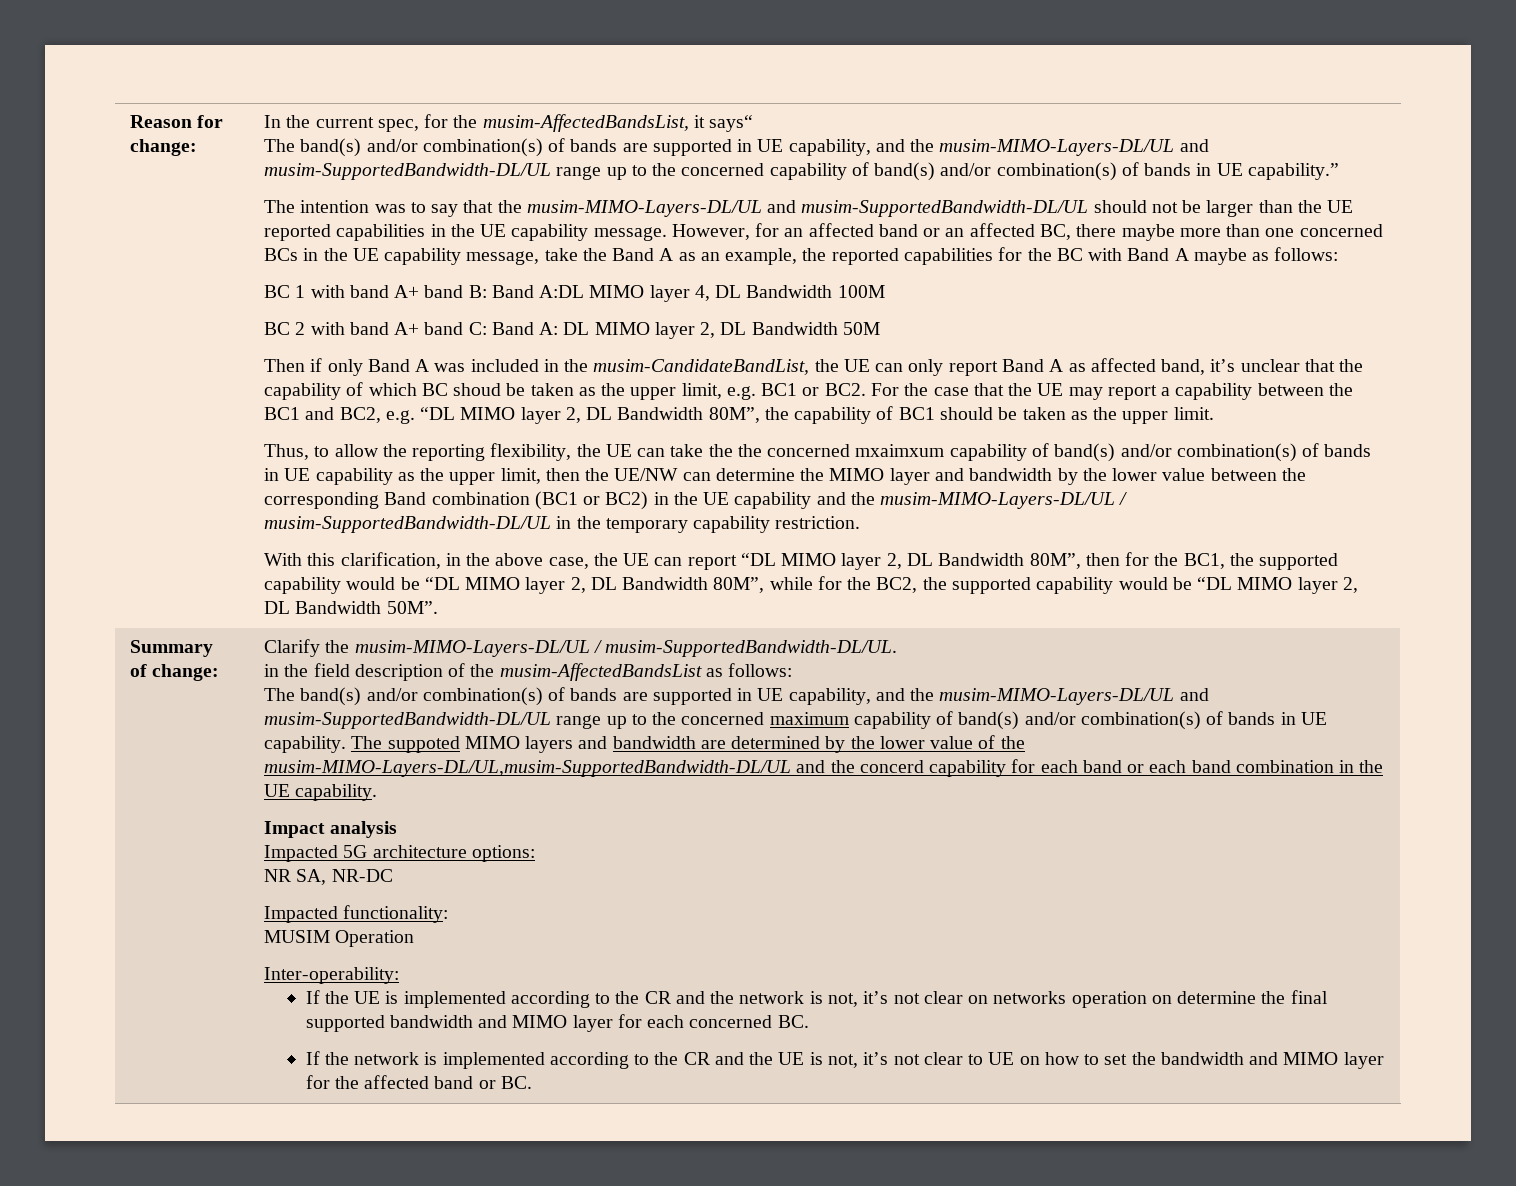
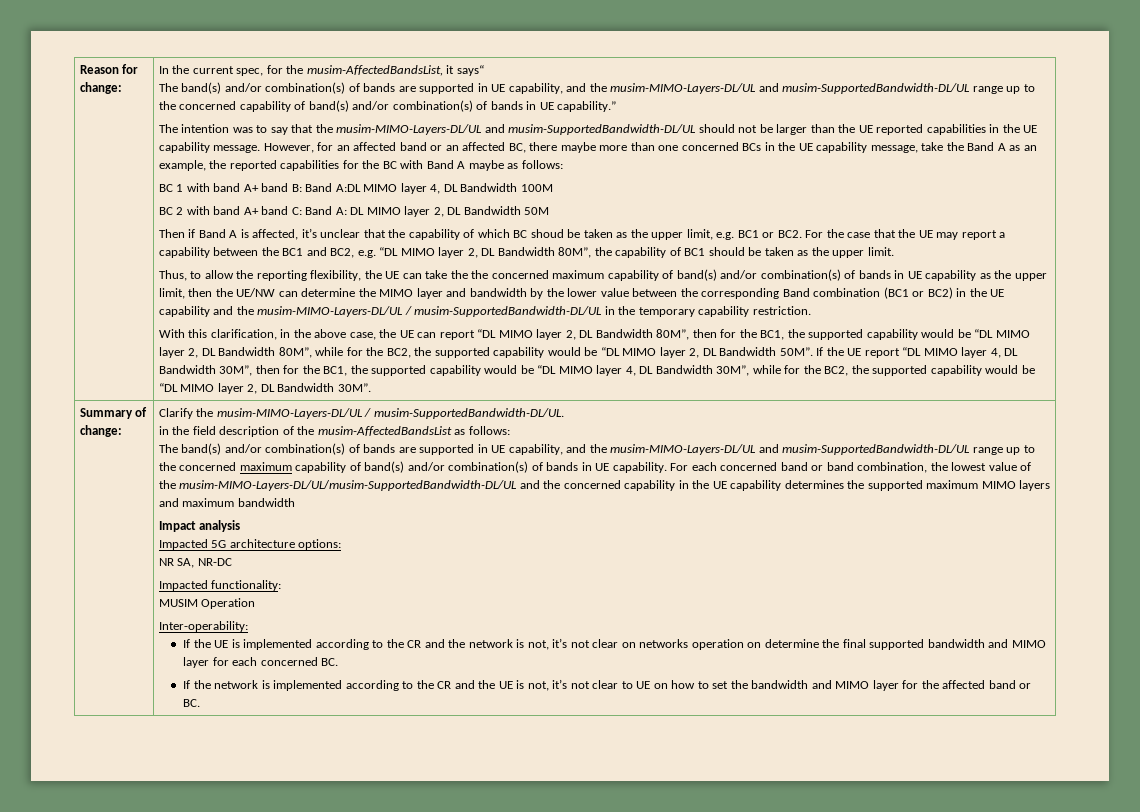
- Then if only Band A was included in the musim-CandidateBandList, the UE can only report Band A as affected band, it’s unclear that the capability of which BC shoud be taken as the upper limit, e.g. BC1 or BC2. For the case that the UE may report a capability between the BC1 and BC2, e.g. “DL MIMO layer 2, DL Bandwidth 80M”, the capability of BC1 should be taken as the upper limit.
+ Then if Band A is affected, it’s unclear that the capability of which BC shoud be taken as the upper limit, e.g. BC1 or BC2. For the case that the UE may report a capability between the BC1 and BC2, e.g. “DL MIMO layer 2, DL Bandwidth 80M”, the capability of BC1 should be taken as the upper limit.
- Thus, to allow the reporting flexibility, the UE can take the the concerned mxaimxum capability of band(s) and/or combination(s) of bands in UE capability as the upper limit, then the UE/NW can determine the MIMO layer and bandwidth by the lower value between the corresponding Band combination (BC1 or BC2) in the UE capability and the musim-MIMO-Layers-DL/UL / musim-SupportedBandwidth-DL/UL in the temporary capability restriction.
+ Thus, to allow the reporting flexibility, the UE can take the the concerned maximum capability of band(s) and/or combination(s) of bands in UE capability as the upper limit, then the UE/NW can determine the MIMO layer and bandwidth by the lower value between the corresponding Band combination (BC1 or BC2) in the UE capability and the musim-MIMO-Layers-DL/UL / musim-SupportedBandwidth-DL/UL in the temporary capability restriction.
+ If the UE report “DL MIMO layer 4, DL Bandwidth 30M”, then for the BC1, the supported capability would be “DL MIMO layer 4, DL Bandwidth 30M”, while for the BC2, the supported capability would be “DL MIMO layer 2, DL Bandwidth 30M”.
- The suppoted MIMO layers and bandwidth are determined by the lower value of the musim-MIMO-Layers-DL/UL,musim-SupportedBandwidth-DL/UL and the concerd capability for each band or each band combination in the UE capability.
+ For each concerned band or band combination, the lowest value of the musim-MIMO-Layers-DL/UL/musim-SupportedBandwidth-DL/UL and the concerned capability in the UE capability determines the supported maximum MIMO layers and maximum bandwidth

